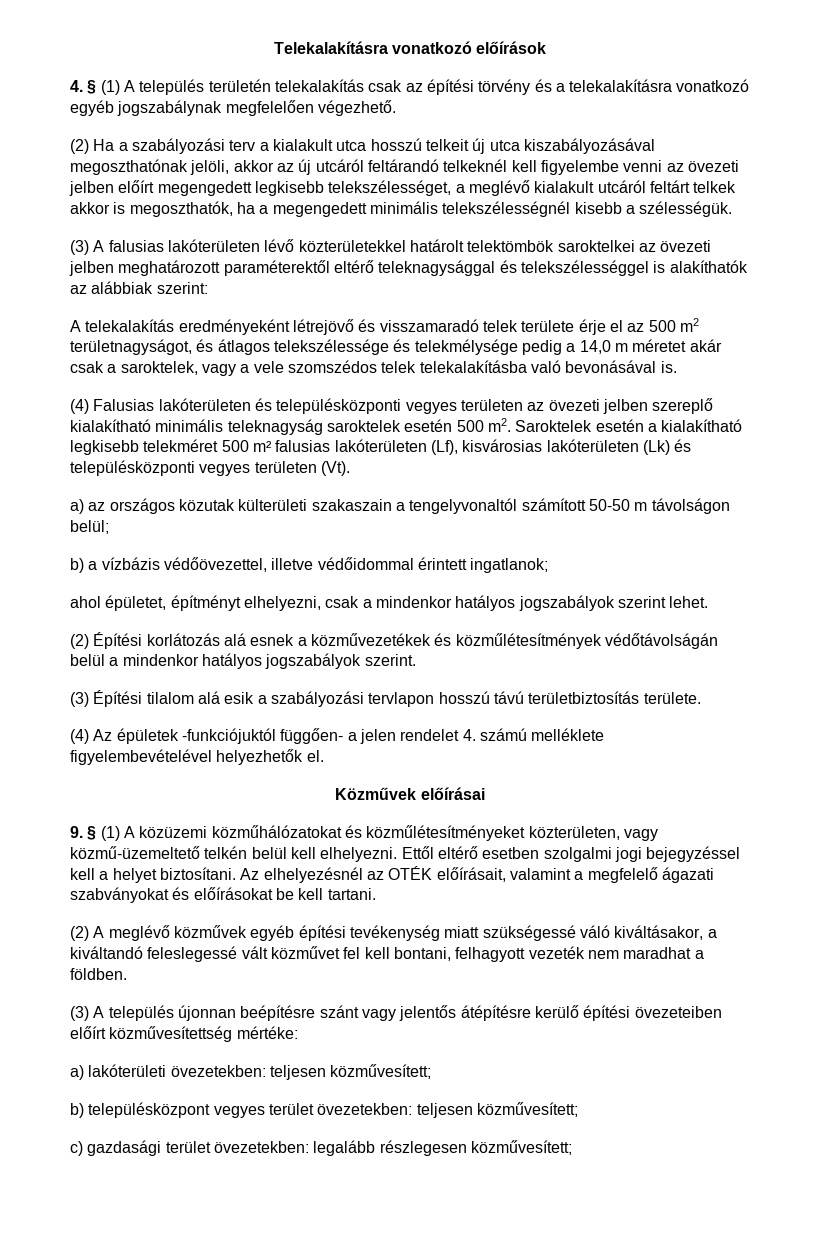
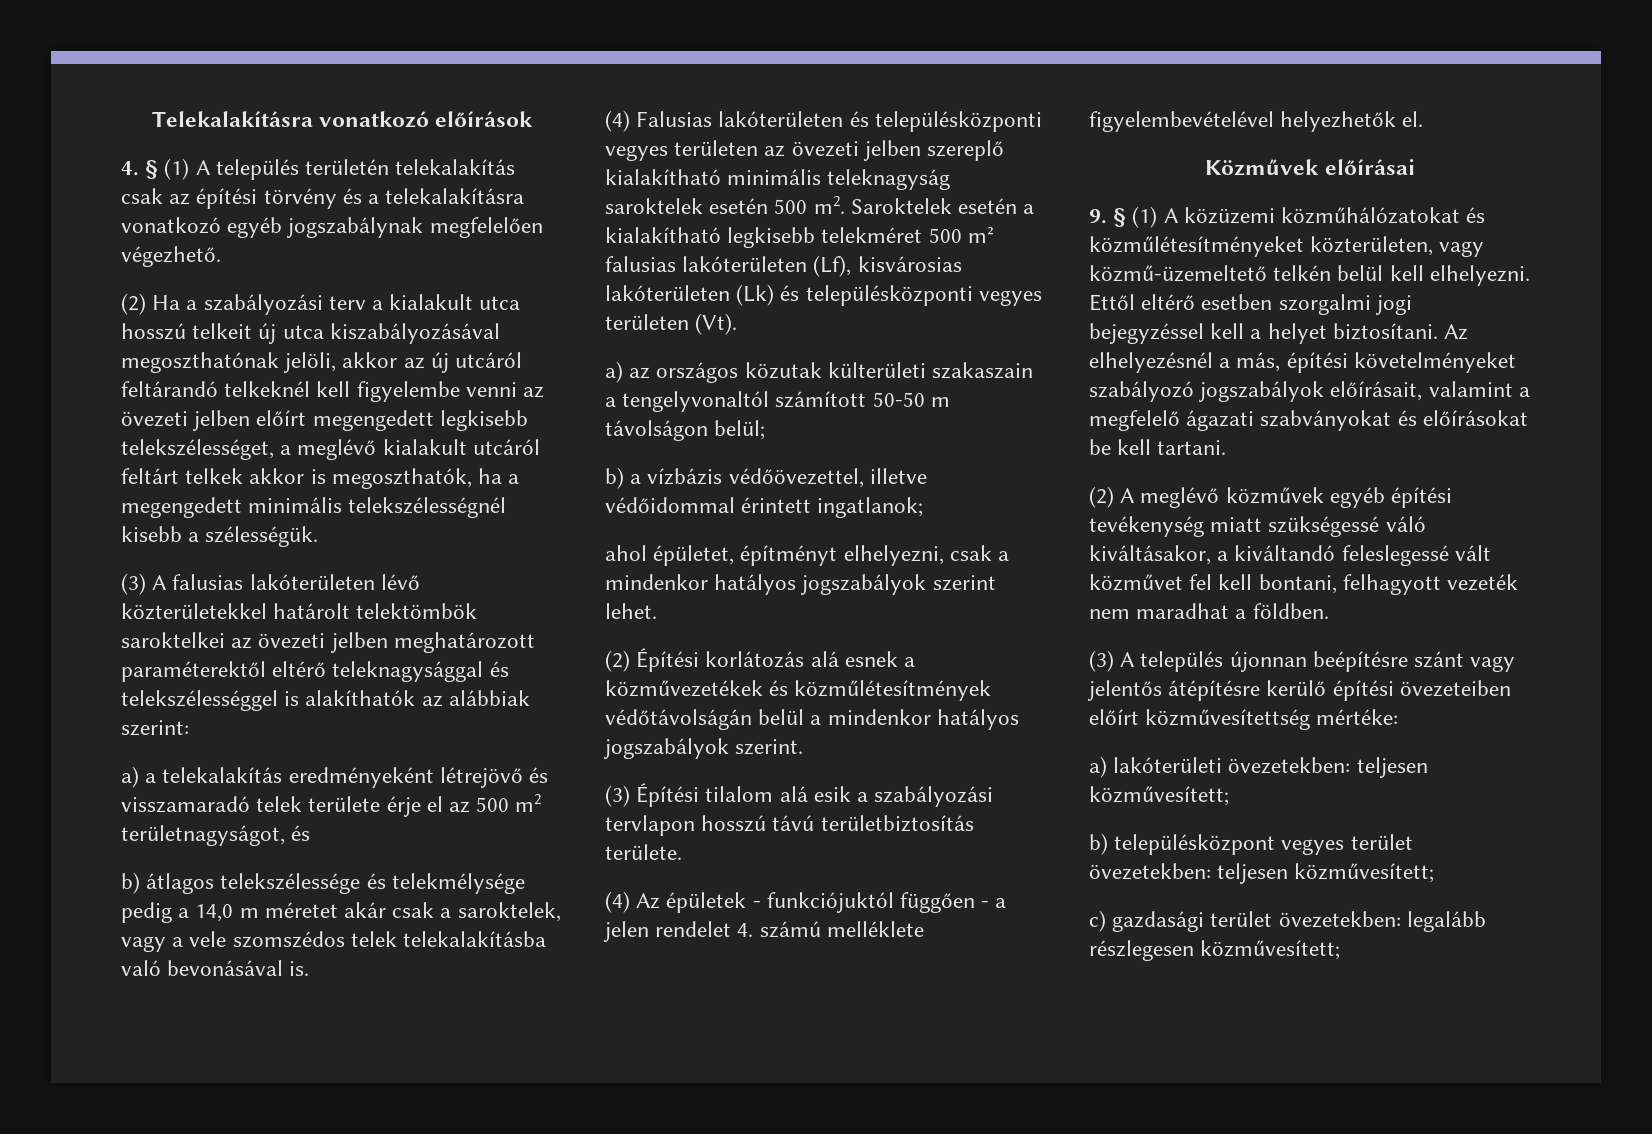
- A telekalakítás eredményeként létrejövő és visszamaradó telek területe érje el az 500 m2 területnagyságot, és átlagos telekszélessége és telekmélysége pedig a 14,0 m méretet akár csak a saroktelek, vagy a vele szomszédos telek telekalakításba való bevonásával is.
+ a) a telekalakítás eredményeként létrejövő és visszamaradó telek területe érje el az 500 m2 területnagyságot, és
+ b) átlagos telekszélessége és telekmélysége pedig a 14,0 m méretet akár csak a saroktelek, vagy a vele szomszédos telek telekalakításba való bevonásával is.
- (4) Az épületek -funkciójuktól függően- a jelen rendelet 4. számú melléklete figyelembevételével helyezhetők el.
+ (4) Az épületek - funkciójuktól függően - a jelen rendelet 4. számú melléklete figyelembevételével helyezhetők el.
- Ettől eltérő esetben szolgalmi jogi bejegyzéssel kell a helyet biztosítani.
+ Ettől eltérő esetben szorgalmi jogi bejegyzéssel kell a helyet biztosítani.
- Az elhelyezésnél az OTÉK előírásait, valamint a megfelelő ágazati szabványokat és előírásokat be kell tartani.
+ Az elhelyezésnél a más, építési követelményeket szabályozó jogszabályok előírásait, valamint a megfelelő ágazati szabványokat és előírásokat be kell tartani.

